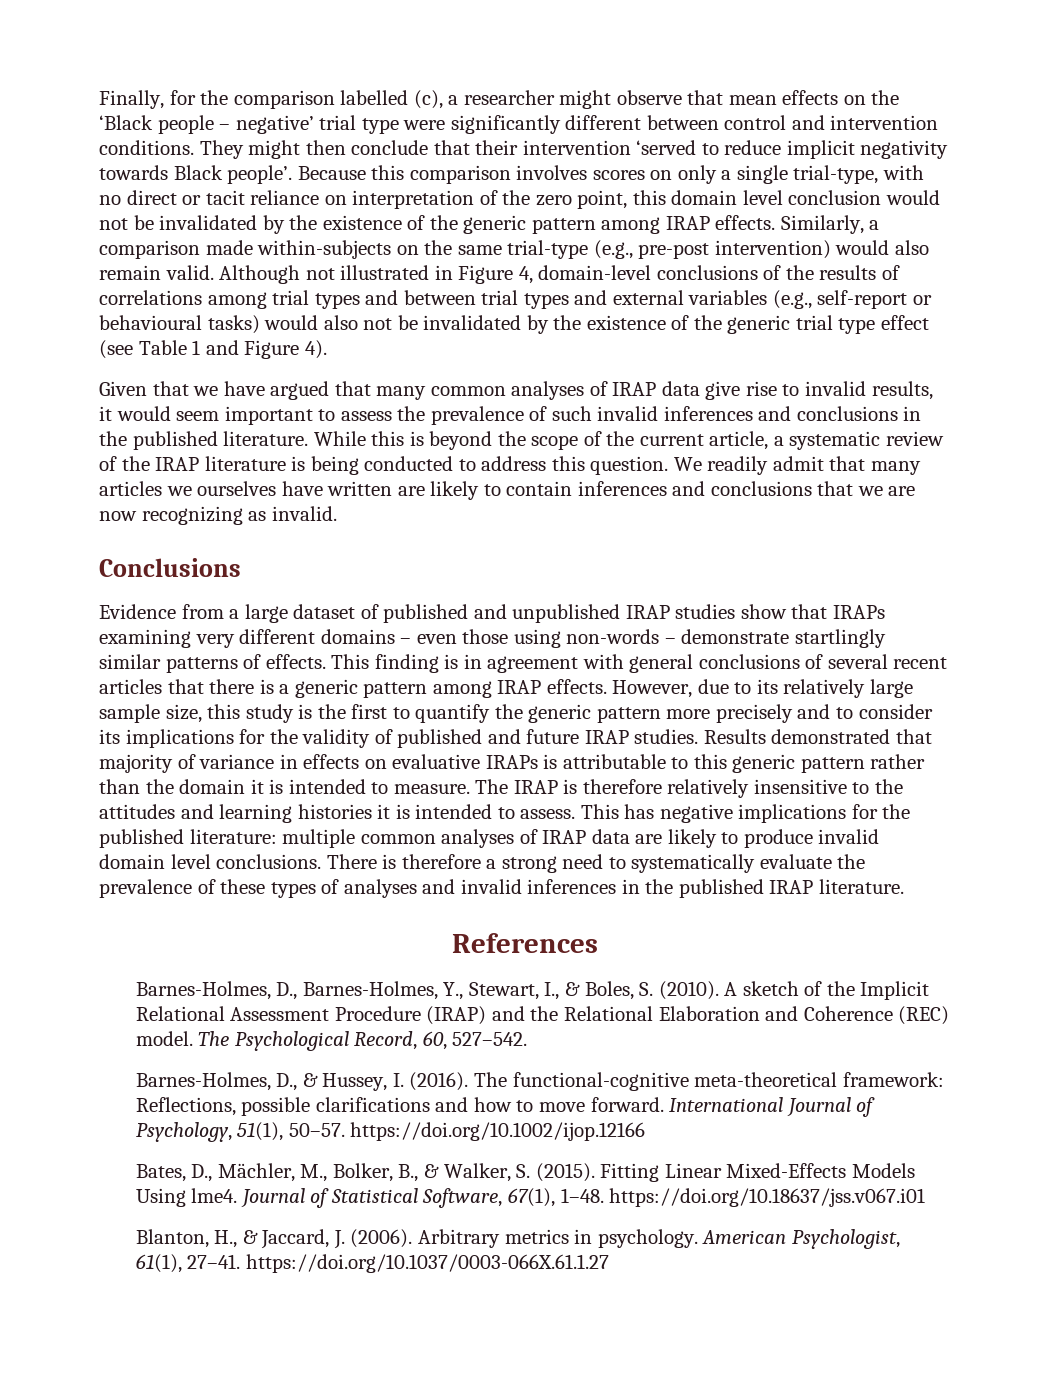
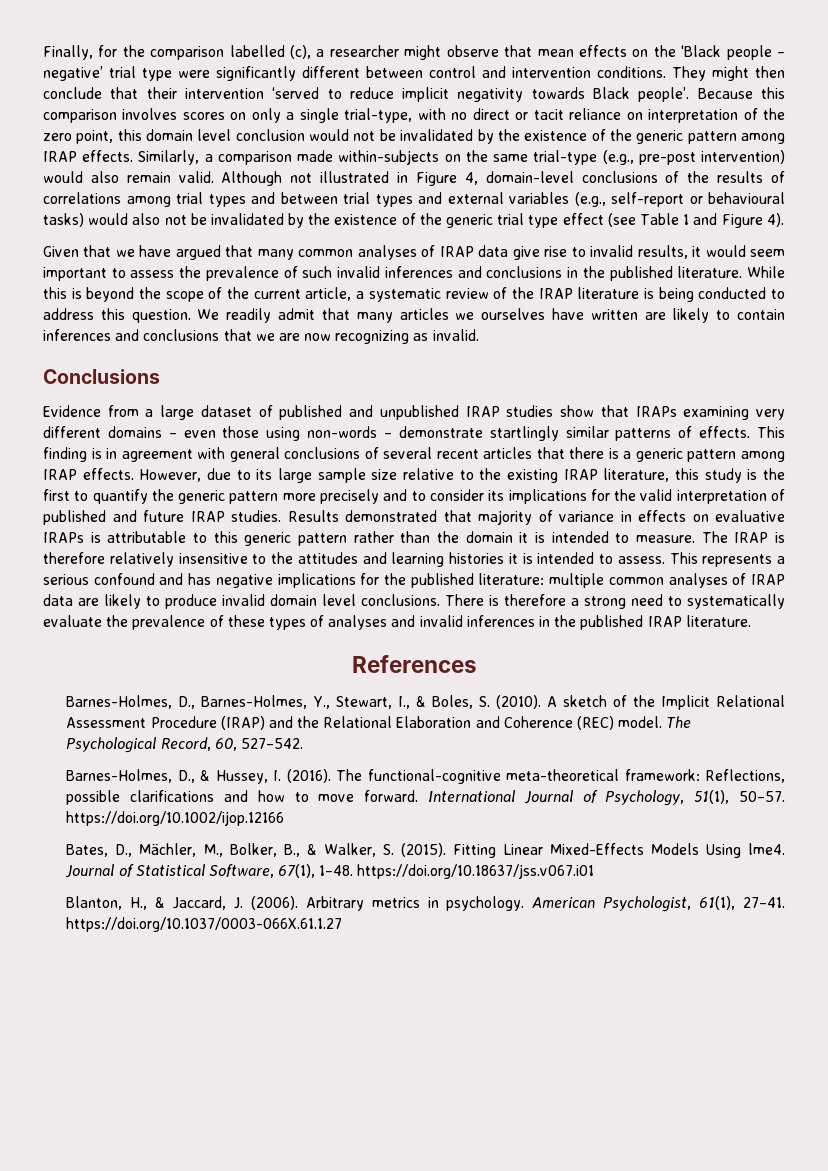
- However, due to its relatively large sample size, this study is the first to quantify the generic pattern more precisely and to consider its implications for the validity of published and future IRAP studies.
+ However, due to its large sample size relative to the existing IRAP literature, this study is the first to quantify the generic pattern more precisely and to consider its implications for the valid interpretation of published and future IRAP studies.
- This has negative implications for the published literature: multiple common analyses of IRAP data are likely to produce invalid domain level conclusions.
+ This represents a serious confound and has negative implications for the published literature: multiple common analyses of IRAP data are likely to produce invalid domain level conclusions.

